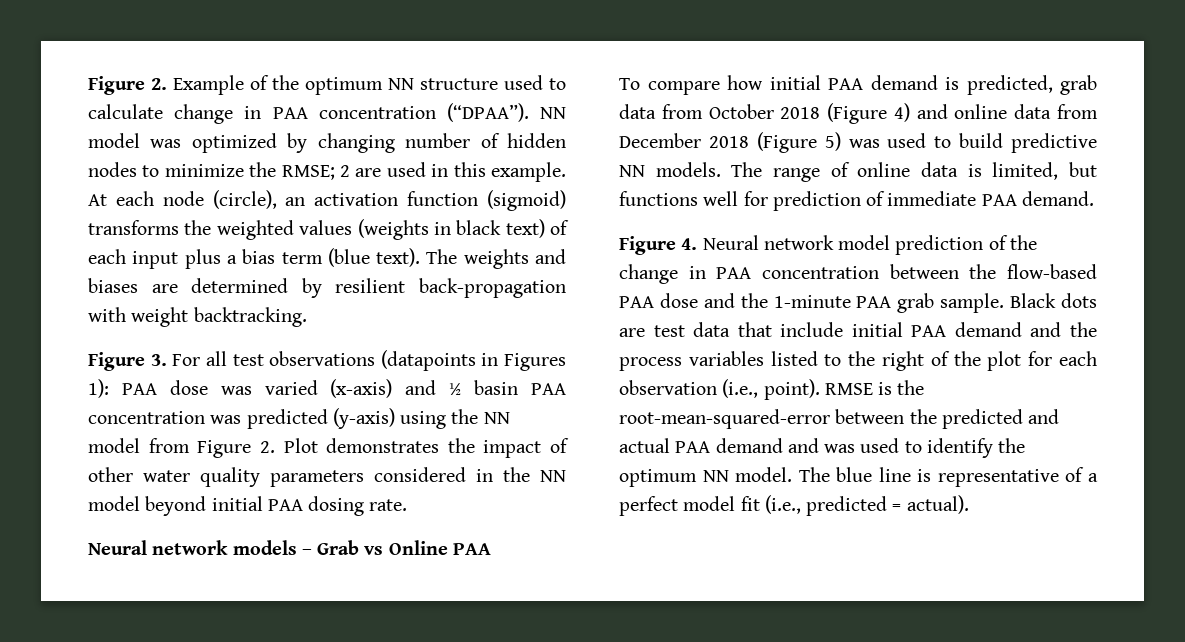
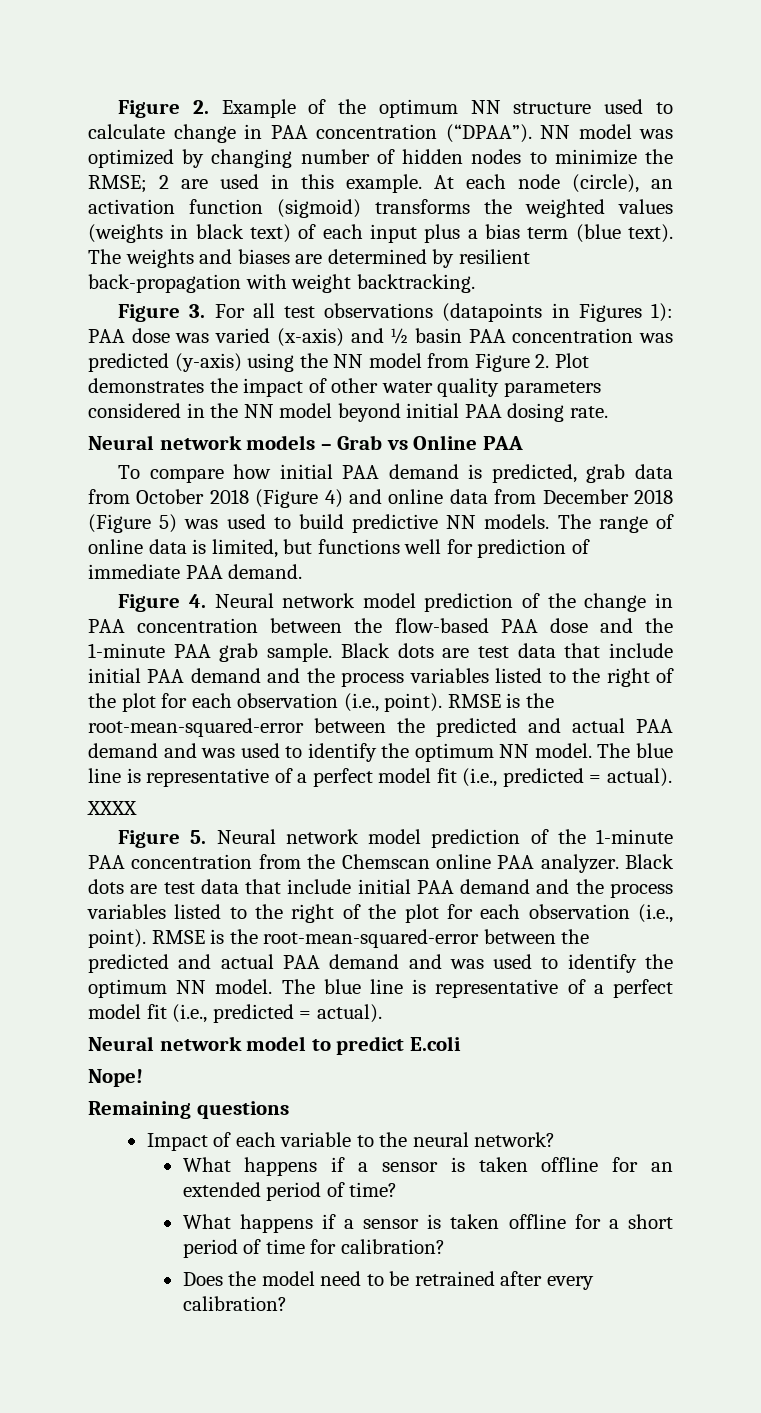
+ XXXX
+ Figure 5. Neural network model prediction of the 1-minute PAA concentration from the Chemscan online PAA analyzer. Black dots are test data that include initial PAA demand and the process variables listed to the right of the plot for each observation (i.e., point). RMSE is the root-mean-squared-error between the predicted and actual PAA demand and was used to identify the optimum NN model. The blue line is representative of a perfect model fit (i.e., predicted = actual).
+ Neural network model to predict E.coli
+ Nope!
+ Remaining questions
+ Impact of each variable to the neural network?
+ What happens if a sensor is taken offline for an extended period of time?
+ What happens if a sensor is taken offline for a short period of time for calibration?
+ Does the model need to be retrained after every calibration?

